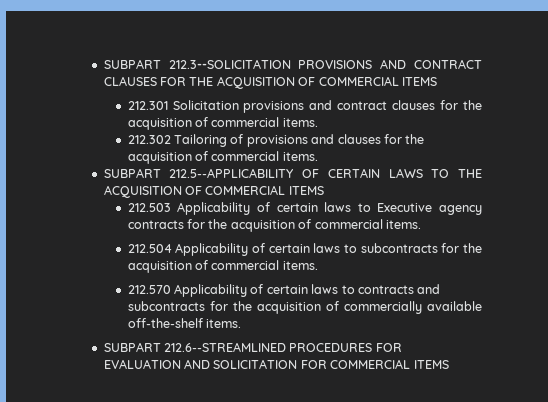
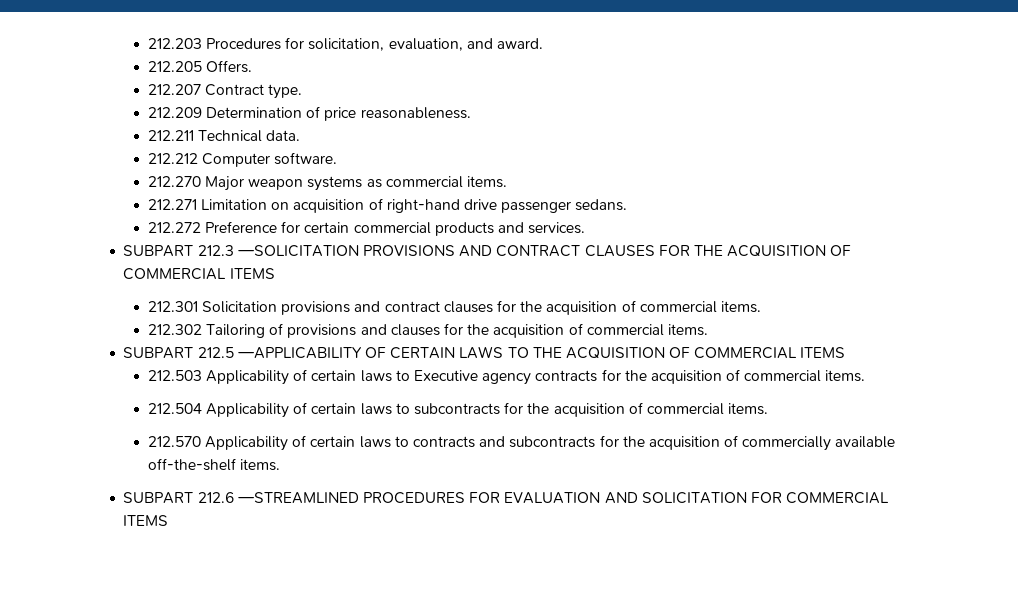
- SUBPART 212.3--SOLICITATION PROVISIONS AND CONTRACT CLAUSES FOR THE ACQUISITION OF COMMERCIAL ITEMS
+ 212.203 Procedures for solicitation, evaluation, and award.
+ 212.205 Offers.
+ 212.207 Contract type.
+ 212.209 Determination of price reasonableness.
+ 212.211 Technical data.
+ 212.212 Computer software.
+ 212.270 Major weapon systems as commercial items.
+ 212.271 Limitation on acquisition of right-hand drive passenger sedans.
+ 212.272 Preference for certain commercial products and services.
+ SUBPART 212.3 —SOLICITATION PROVISIONS AND CONTRACT CLAUSES FOR THE ACQUISITION OF COMMERCIAL ITEMS
- SUBPART 212.5--APPLICABILITY OF CERTAIN LAWS TO THE ACQUISITION OF COMMERCIAL ITEMS
+ SUBPART 212.5 —APPLICABILITY OF CERTAIN LAWS TO THE ACQUISITION OF COMMERCIAL ITEMS
- SUBPART 212.6--STREAMLINED PROCEDURES FOR EVALUATION AND SOLICITATION FOR COMMERCIAL ITEMS
+ SUBPART 212.6 —STREAMLINED PROCEDURES FOR EVALUATION AND SOLICITATION FOR COMMERCIAL ITEMS

